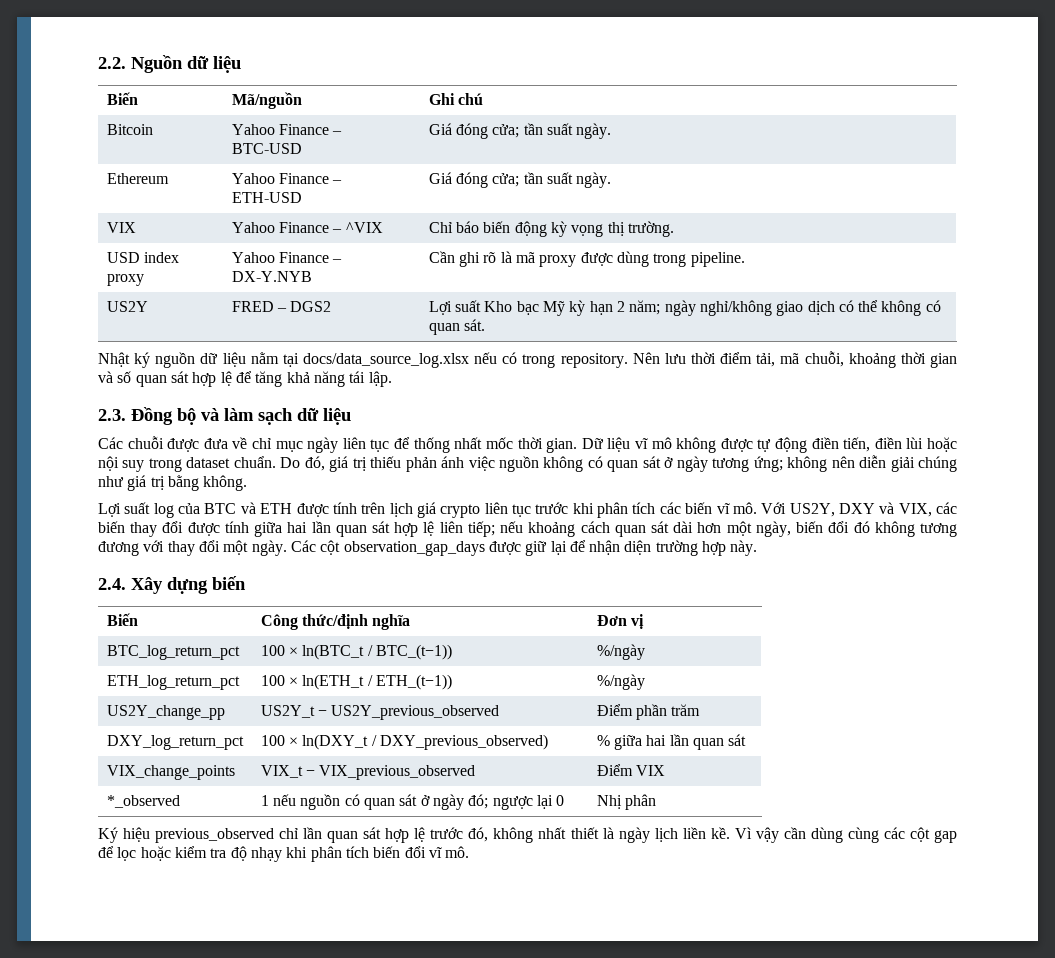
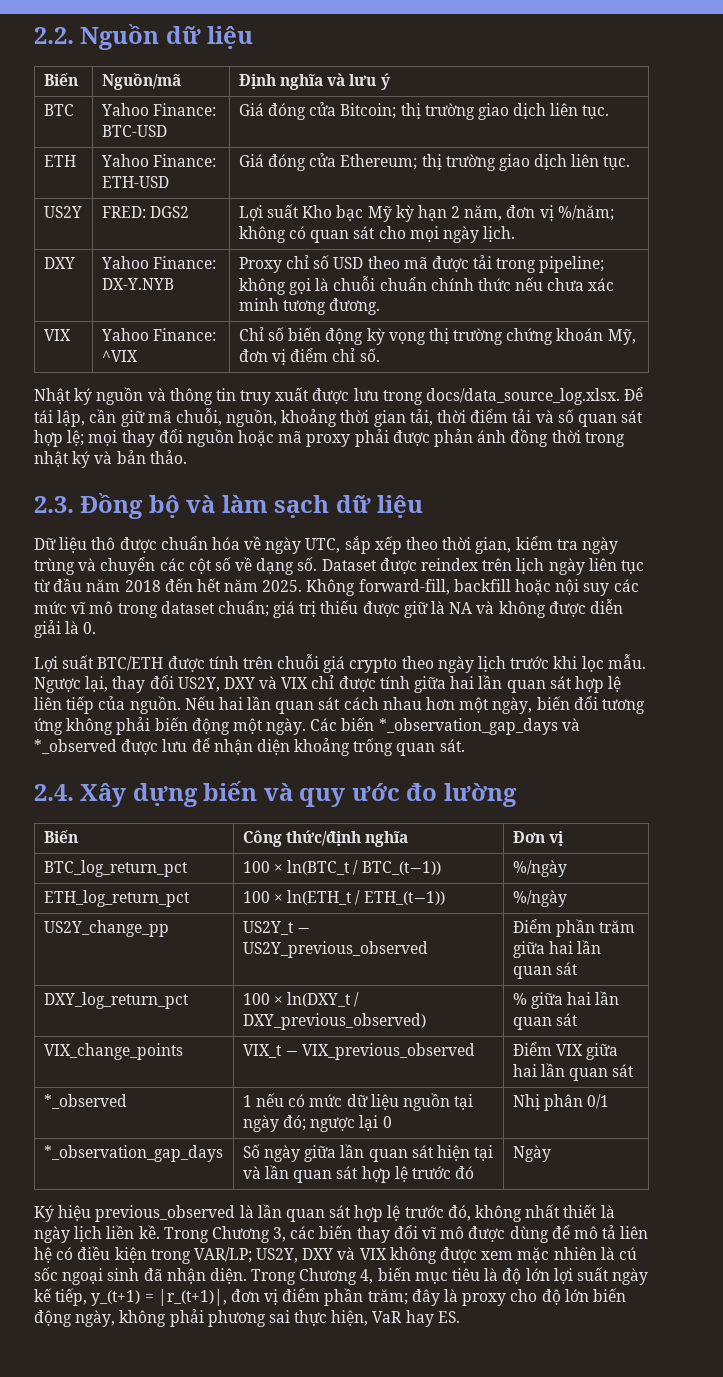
- Biến | Mã/nguồn | Ghi chú
- Bitcoin | Yahoo Finance – BTC-USD | Giá đóng cửa; tần suất ngày.
- Ethereum | Yahoo Finance – ETH-USD | Giá đóng cửa; tần suất ngày.
- VIX | Yahoo Finance – ^VIX | Chỉ báo biến động kỳ vọng thị trường.
- USD index proxy | Yahoo Finance – DX-Y.NYB | Cần ghi rõ là mã proxy được dùng trong pipeline.
+ Biến | Nguồn/mã | Định nghĩa và lưu ý
+ BTC | Yahoo Finance: BTC-USD | Giá đóng cửa Bitcoin; thị trường giao dịch liên tục.
+ ETH | Yahoo Finance: ETH-USD | Giá đóng cửa Ethereum; thị trường giao dịch liên tục.
- US2Y | FRED – DGS2 | Lợi suất Kho bạc Mỹ kỳ hạn 2 năm; ngày nghỉ/không giao dịch có thể không có quan sát.
- Nhật ký nguồn dữ liệu nằm tại docs/data_source_log.xlsx nếu có trong repository. Nên lưu thời điểm tải, mã chuỗi, khoảng thời gian và số quan sát hợp lệ để tăng khả năng tái lập.
+ US2Y | FRED: DGS2 | Lợi suất Kho bạc Mỹ kỳ hạn 2 năm, đơn vị %/năm; không có quan sát cho mọi ngày lịch.
+ DXY | Yahoo Finance: DX-Y.NYB | Proxy chỉ số USD theo mã được tải trong pipeline; không gọi là chuỗi chuẩn chính thức nếu chưa xác minh tương đương.
+ VIX | Yahoo Finance: ^VIX | Chỉ số biến động kỳ vọng thị trường chứng khoán Mỹ, đơn vị điểm chỉ số.
+ Nhật ký nguồn và thông tin truy xuất được lưu trong docs/data_source_log.xlsx. Để tái lập, cần giữ mã chuỗi, nguồn, khoảng thời gian tải, thời điểm tải và số quan sát hợp lệ; mọi thay đổi nguồn hoặc mã proxy phải được phản ánh đồng thời trong nhật ký và bản thảo.
- Các chuỗi được đưa về chỉ mục ngày liên tục để thống nhất mốc thời gian. Dữ liệu vĩ mô không được tự động điền tiến, điền lùi hoặc nội suy trong dataset chuẩn. Do đó, giá trị thiếu phản ánh việc nguồn không có quan sát ở ngày tương ứng; không nên diễn giải chúng như giá trị bằng không.
- Lợi suất log của BTC và ETH được tính trên lịch giá crypto liên tục trước khi phân tích các biến vĩ mô. Với US2Y, DXY và VIX, các biến thay đổi được tính giữa hai lần quan sát hợp lệ liên tiếp; nếu khoảng cách quan sát dài hơn một ngày, biến đổi đó không tương đương với thay đổi một ngày. Các cột observation_gap_days được giữ lại để nhận diện trường hợp này.
+ Dữ liệu thô được chuẩn hóa về ngày UTC, sắp xếp theo thời gian, kiểm tra ngày trùng và chuyển các cột số về dạng số. Dataset được reindex trên lịch ngày liên tục từ đầu năm 2018 đến hết năm 2025. Không forward-fill, backfill hoặc nội suy các mức vĩ mô trong dataset chuẩn; giá trị thiếu được giữ là NA và không được diễn giải là 0.
+ Lợi suất BTC/ETH được tính trên chuỗi giá crypto theo ngày lịch trước khi lọc mẫu. Ngược lại, thay đổi US2Y, DXY và VIX chỉ được tính giữa hai lần quan sát hợp lệ liên tiếp của nguồn. Nếu hai lần quan sát cách nhau hơn một ngày, biến đổi tương ứng không phải biến động một ngày. Các biến *_observation_gap_days và *_observed được lưu để nhận diện khoảng trống quan sát.
- 2.4. Xây dựng biến
+ 2.4. Xây dựng biến và quy ước đo lường
- US2Y_change_pp | US2Y_t − US2Y_previous_observed | Điểm phần trăm
+ US2Y_change_pp | US2Y_t − US2Y_previous_observed | Điểm phần trăm giữa hai lần quan sát
- VIX_change_points | VIX_t − VIX_previous_observed | Điểm VIX
- *_observed | 1 nếu nguồn có quan sát ở ngày đó; ngược lại 0 | Nhị phân
+ VIX_change_points | VIX_t − VIX_previous_observed | Điểm VIX giữa hai lần quan sát
+ *_observed | 1 nếu có mức dữ liệu nguồn tại ngày đó; ngược lại 0 | Nhị phân 0/1
+ *_observation_gap_days | Số ngày giữa lần quan sát hiện tại và lần quan sát hợp lệ trước đó | Ngày
- Ký hiệu previous_observed chỉ lần quan sát hợp lệ trước đó, không nhất thiết là ngày lịch liền kề.
+ Ký hiệu previous_observed là lần quan sát hợp lệ trước đó, không nhất thiết là ngày lịch liền kề.
- Vì vậy cần dùng cùng các cột gap để lọc hoặc kiểm tra độ nhạy khi phân tích biến đổi vĩ mô.
+ Trong Chương 3, các biến thay đổi vĩ mô được dùng để mô tả liên hệ có điều kiện trong VAR/LP; US2Y, DXY và VIX không được xem mặc nhiên là cú sốc ngoại sinh đã nhận diện. Trong Chương 4, biến mục tiêu là độ lớn lợi suất ngày kế tiếp, y_(t+1) = |r_(t+1)|, đơn vị điểm phần trăm; đây là proxy cho độ lớn biến động ngày, không phải phương sai thực hiện, VaR hay ES.

